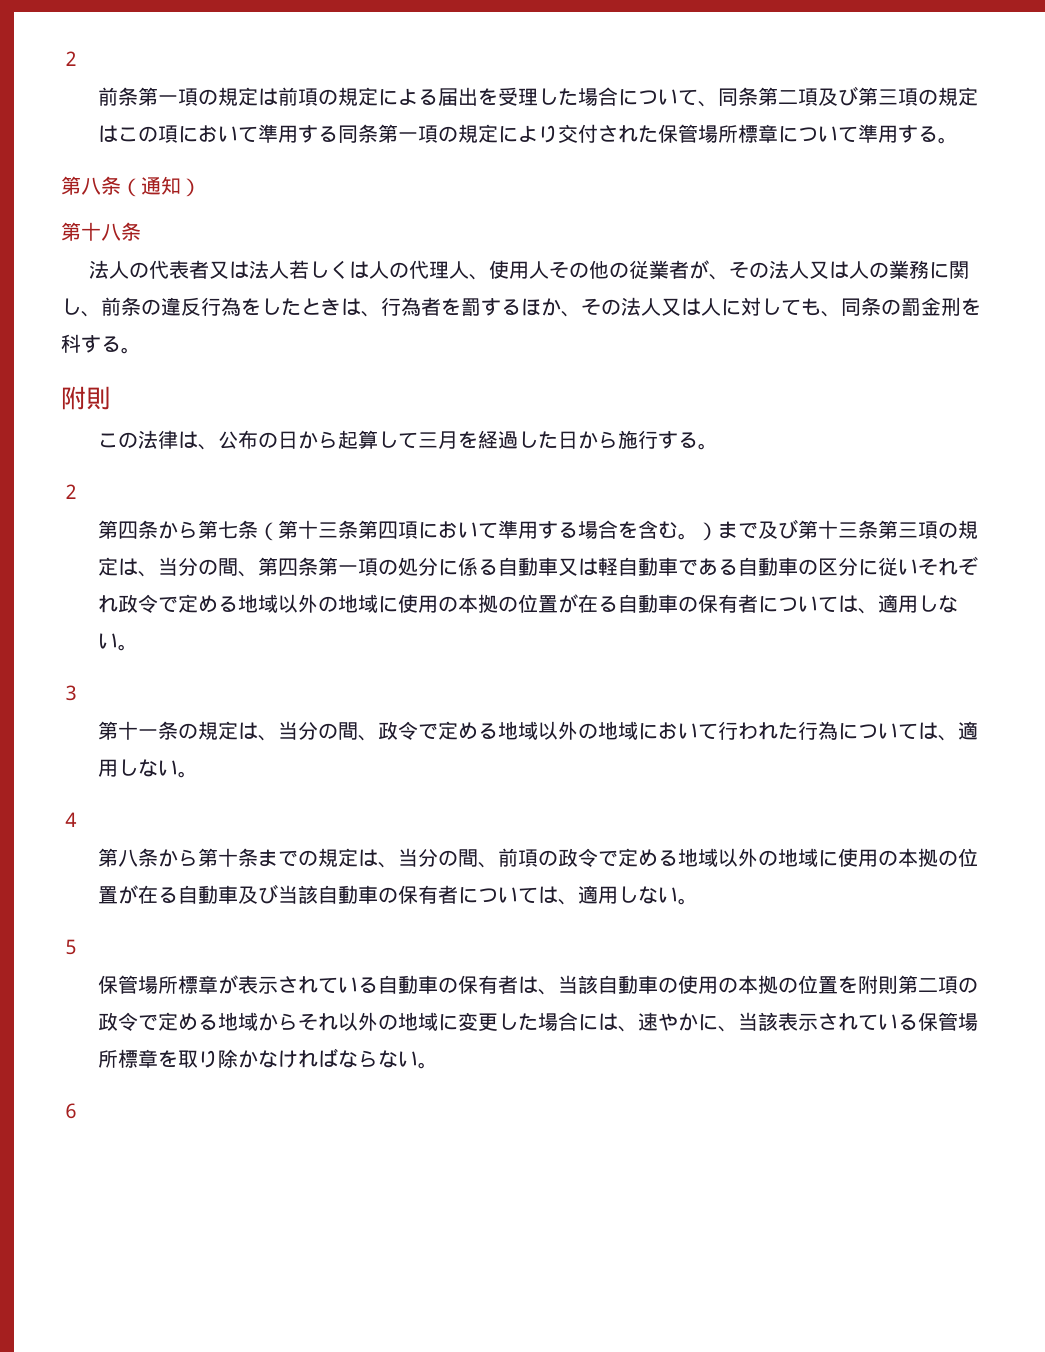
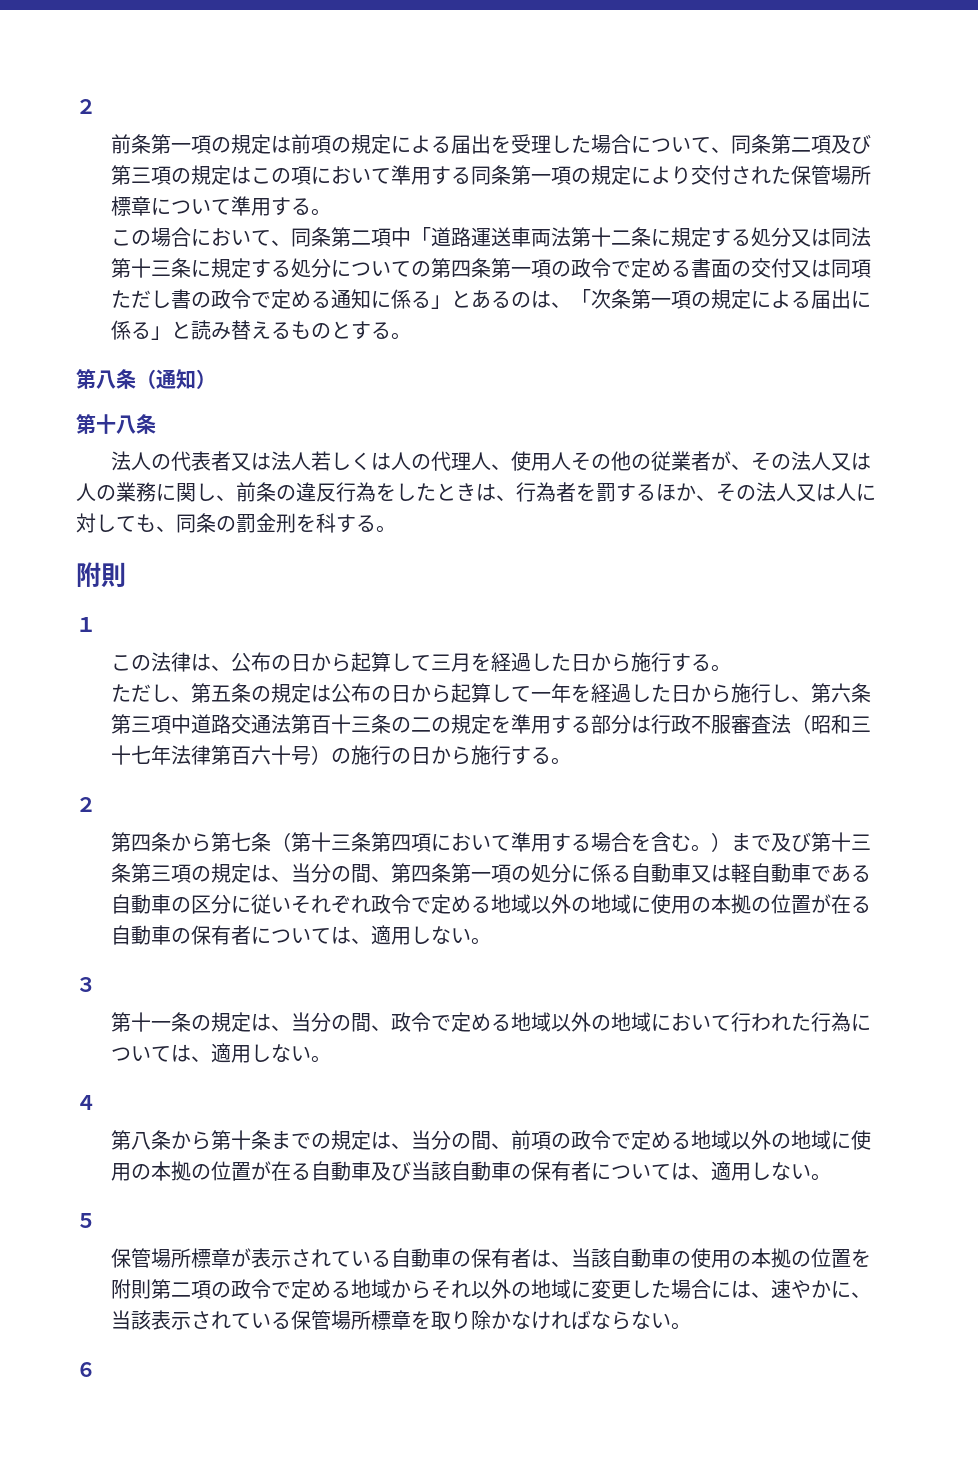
+ この場合において、同条第二項中「道路運送車両法第十二条に規定する処分又は同法第十三条に規定する処分についての第四条第一項の政令で定める書面の交付又は同項ただし書の政令で定める通知に係る」とあるのは、「次条第一項の規定による届出に係る」と読み替えるものとする。
+ １
+ ただし、第五条の規定は公布の日から起算して一年を経過した日から施行し、第六条第三項中道路交通法第百十三条の二の規定を準用する部分は行政不服審査法（昭和三十七年法律第百六十号）の施行の日から施行する。

